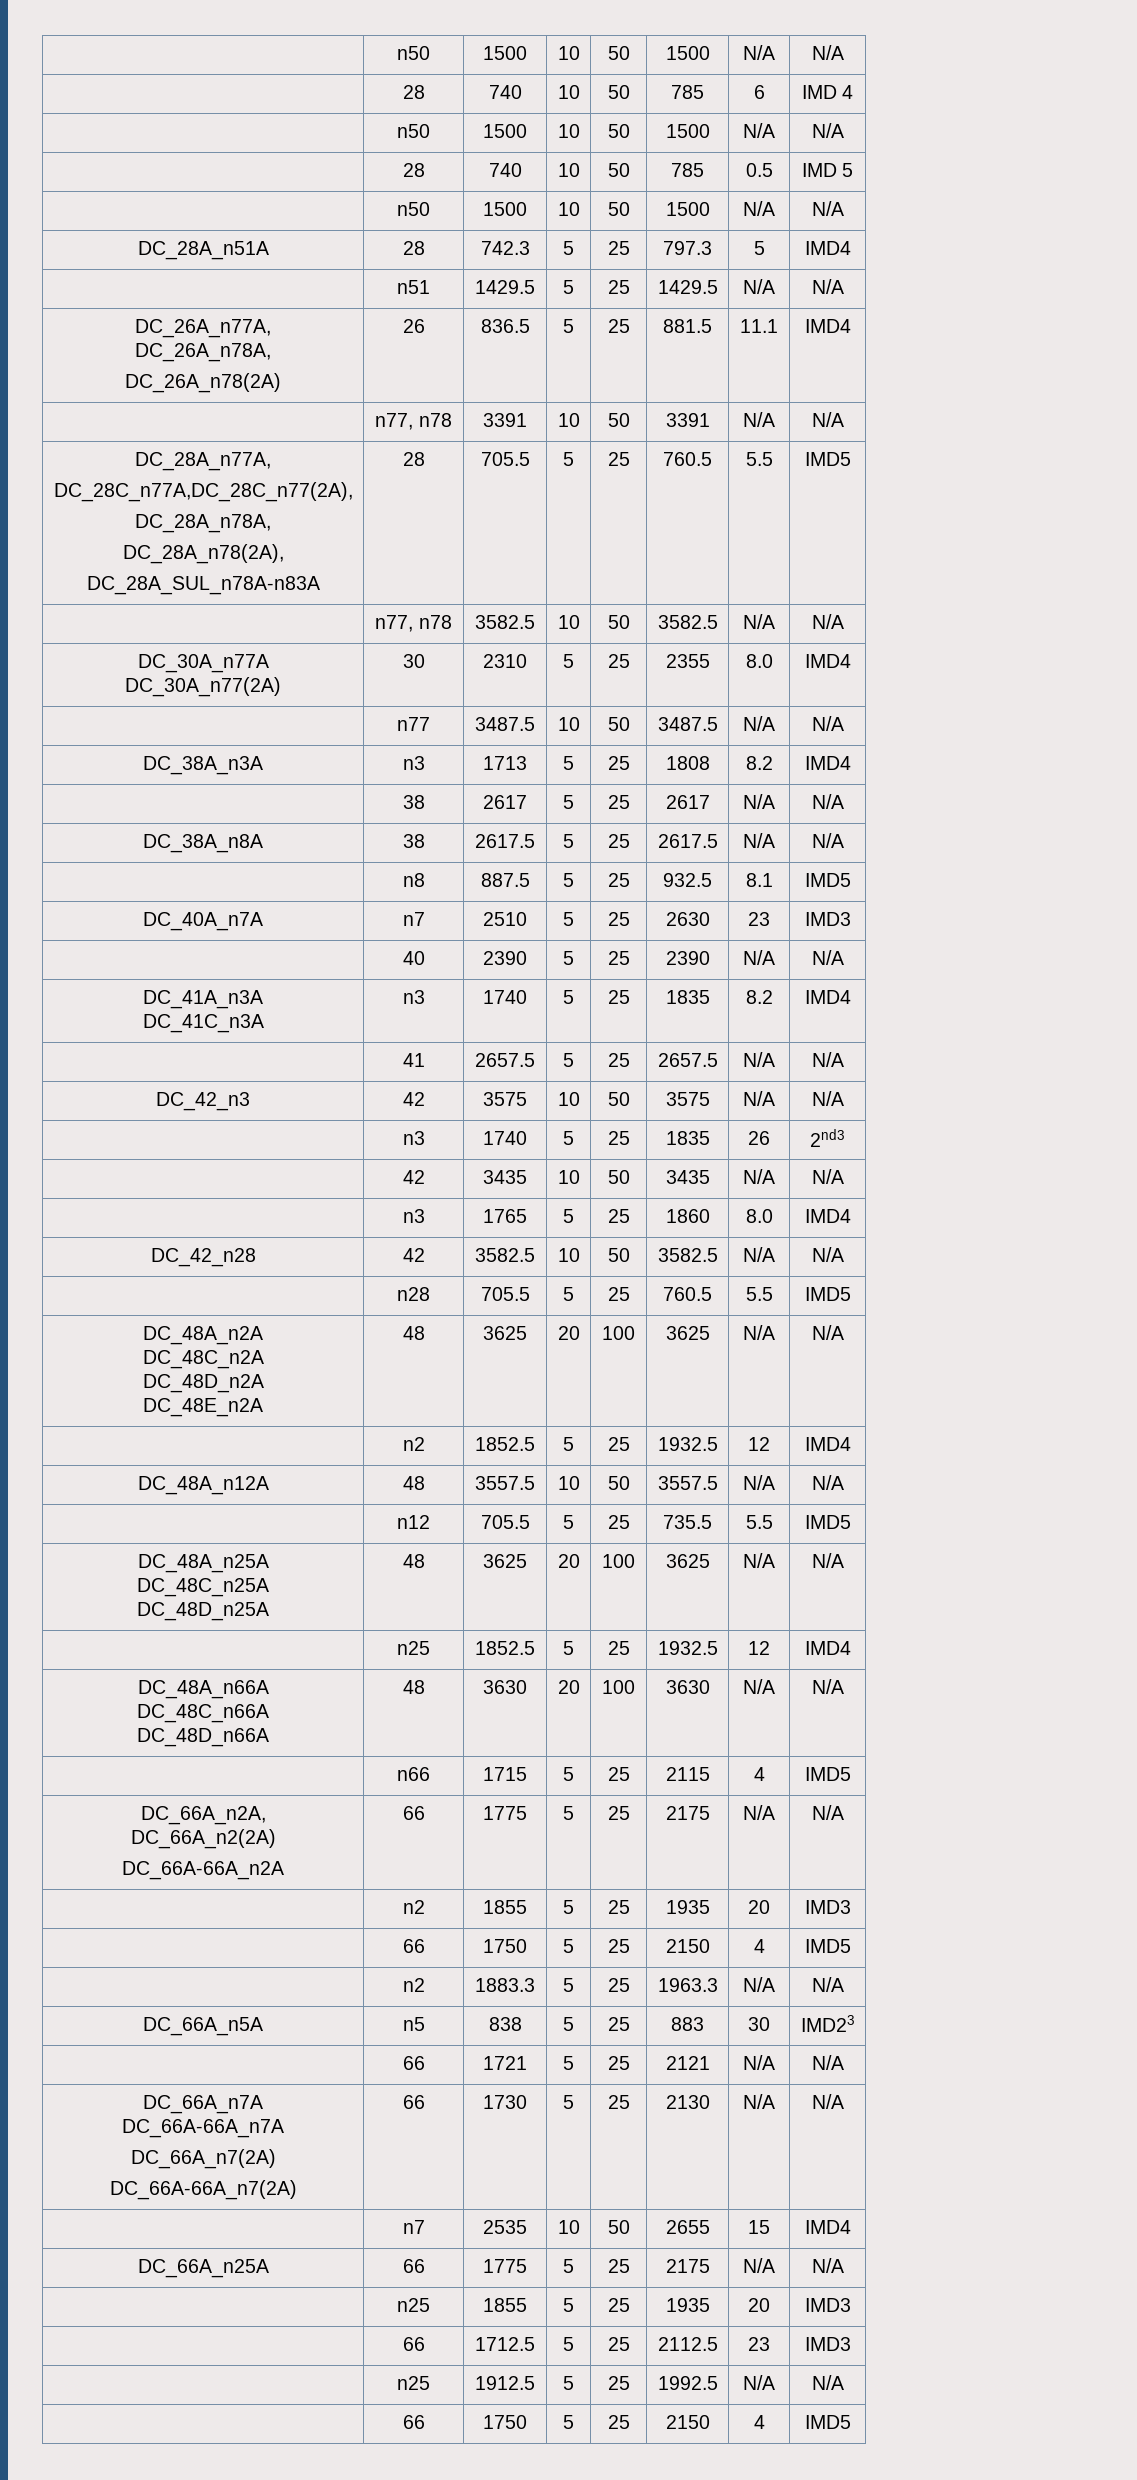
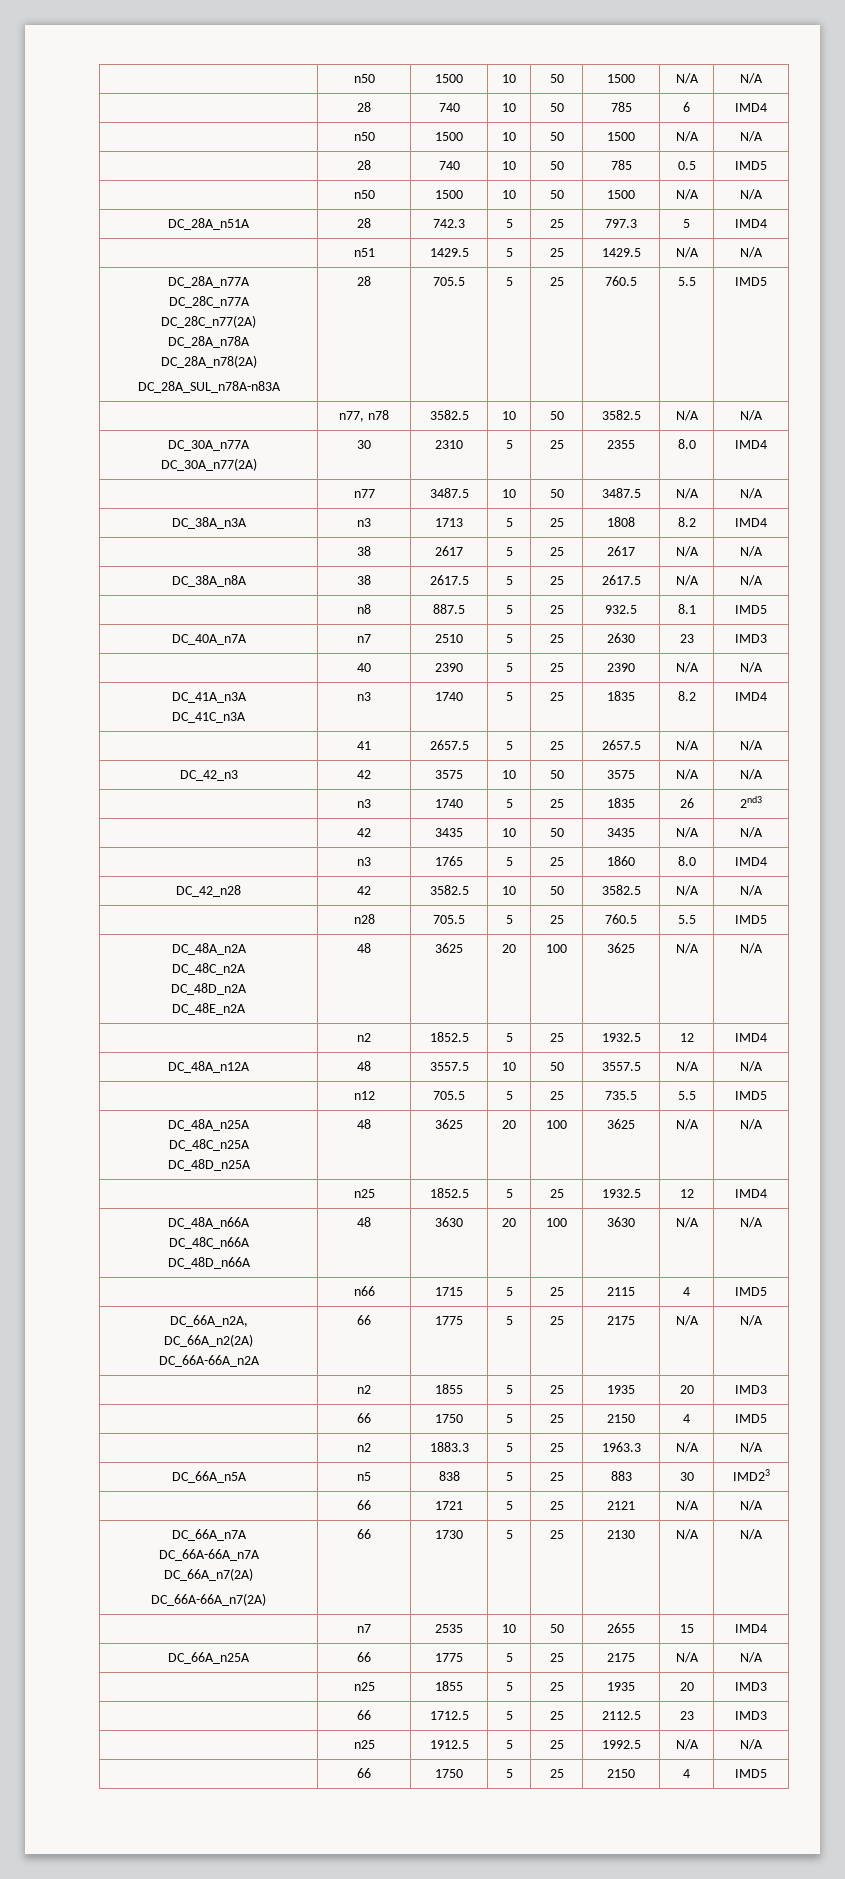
- | 28 | 740 | 10 | 50 | 785 | 6 | IMD 4
+ | 28 | 740 | 10 | 50 | 785 | 6 | IMD4
- | 28 | 740 | 10 | 50 | 785 | 0.5 | IMD 5
+ | 28 | 740 | 10 | 50 | 785 | 0.5 | IMD5
- DC_26A_n77A,
- DC_26A_n78A,
- DC_26A_n78(2A) | 26 | 836.5 | 5 | 25 | 881.5 | 11.1 | IMD4
- | n77, n78 | 3391 | 10 | 50 | 3391 | N/A | N/A
- DC_28A_n77A,
- DC_28C_n77A,DC_28C_n77(2A),
- DC_28A_n78A,
- DC_28A_n78(2A),
+ DC_28A_n77A
+ DC_28C_n77A
+ DC_28C_n77(2A)
+ DC_28A_n78A
+ DC_28A_n78(2A)

